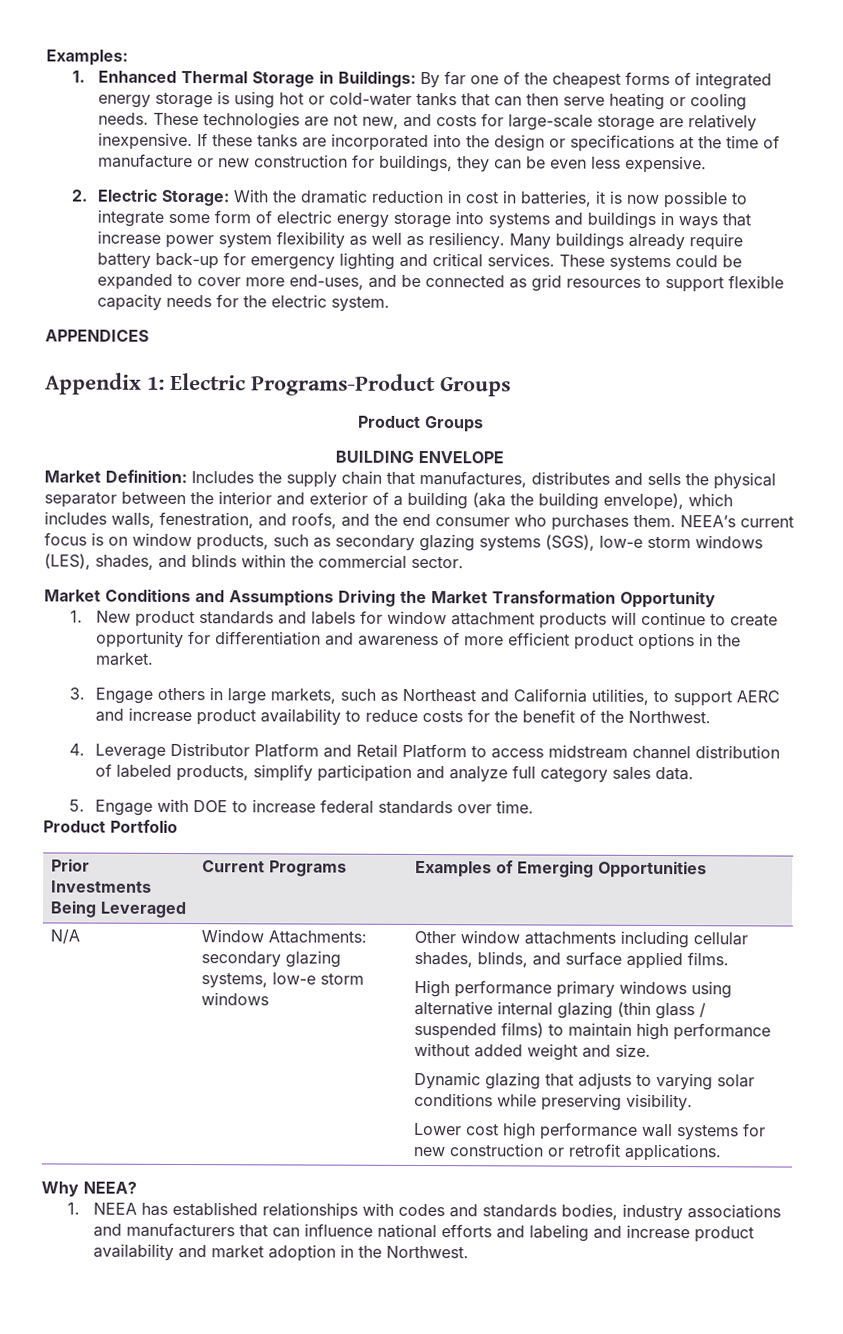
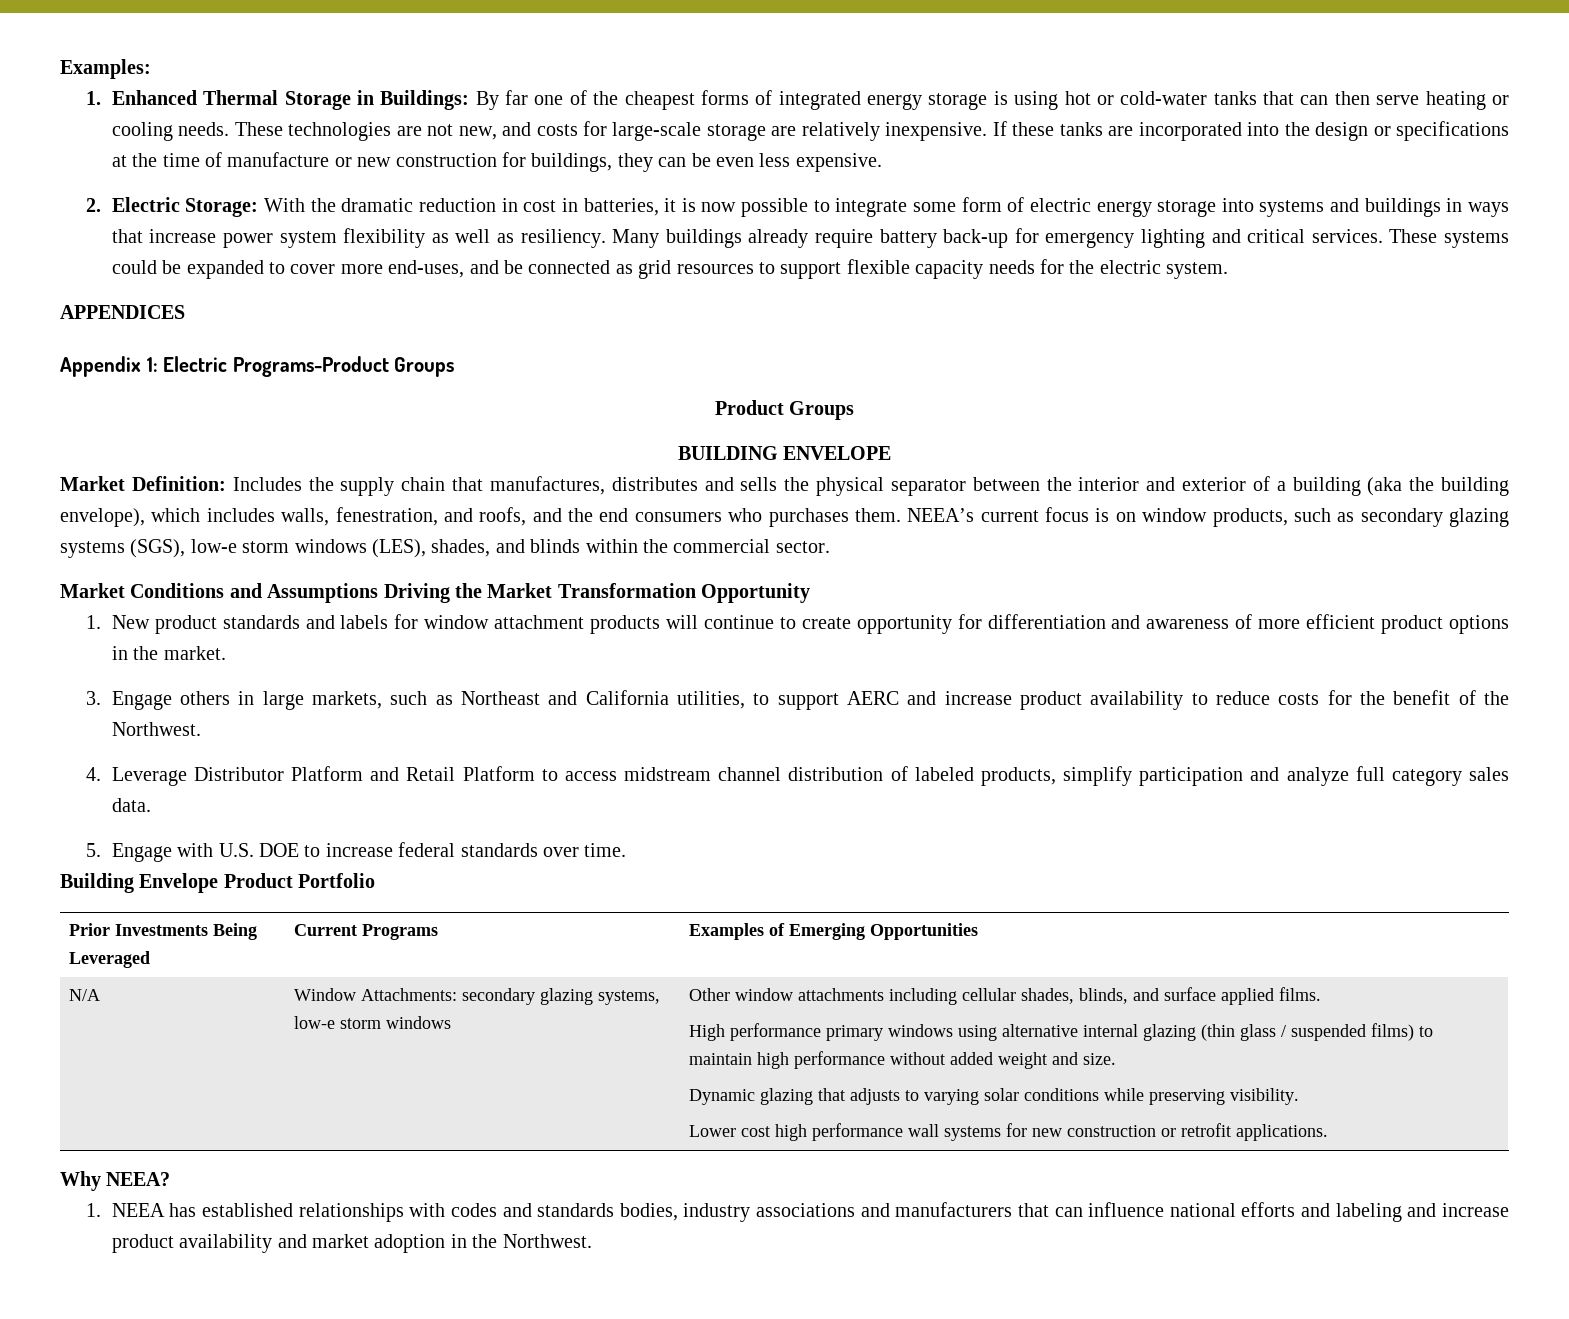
- Market Definition: Includes the supply chain that manufactures, distributes and sells the physical separator between the interior and exterior of a building (aka the building envelope), which includes walls, fenestration, and roofs, and the end consumer who purchases them.
+ Market Definition: Includes the supply chain that manufactures, distributes and sells the physical separator between the interior and exterior of a building (aka the building envelope), which includes walls, fenestration, and roofs, and the end consumers who purchases them.
- 5. Engage with DOE to increase federal standards over time.
+ 5. Engage with U.S. DOE to increase federal standards over time.
- Product Portfolio
+ Building Envelope Product Portfolio

